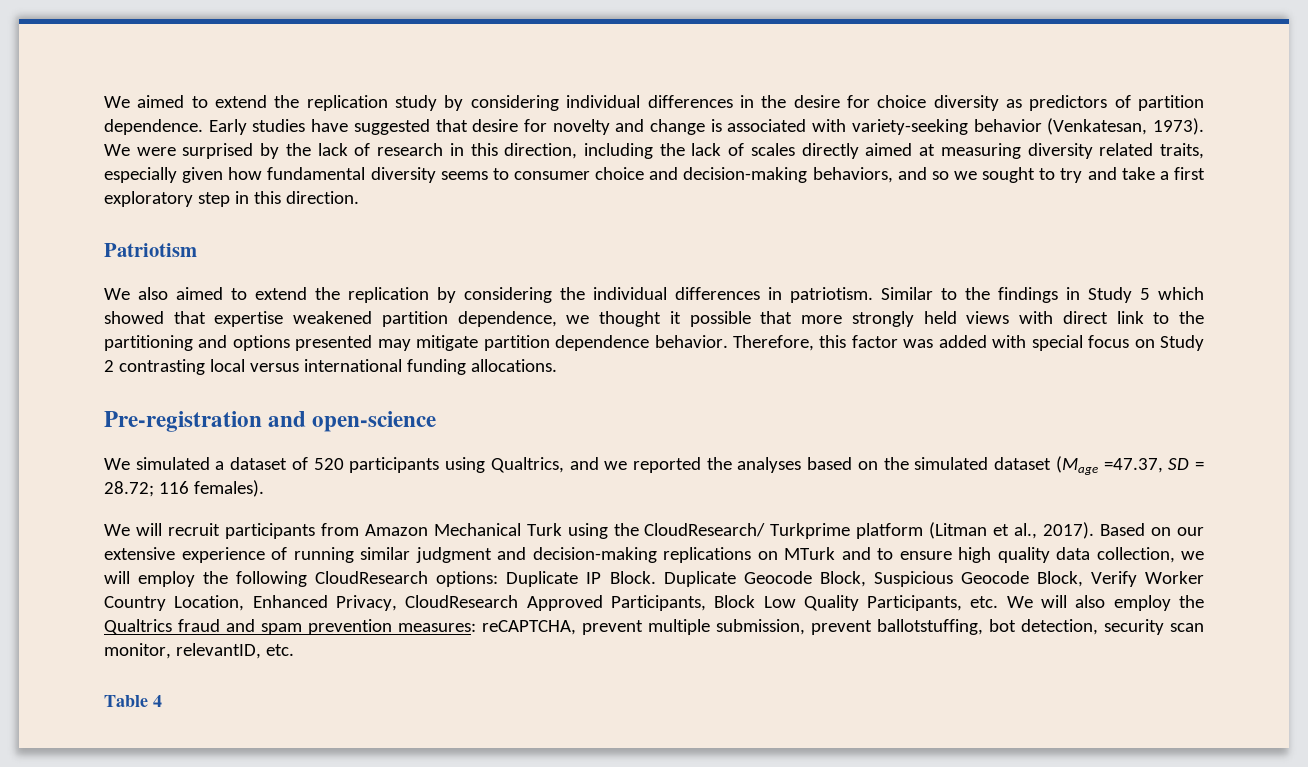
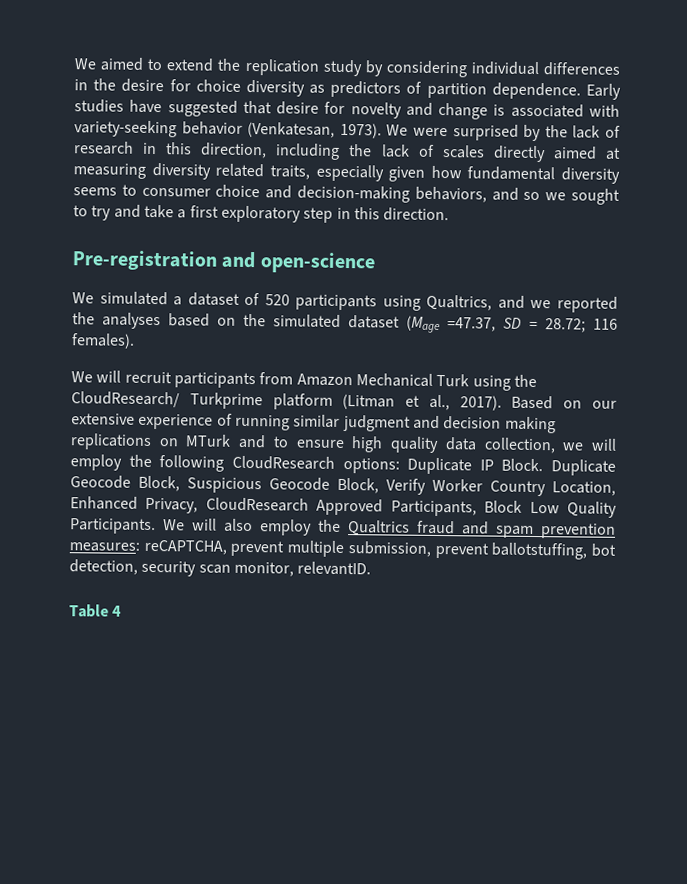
- Patriotism
- We also aimed to extend the replication by considering the individual differences in patriotism. Similar to the findings in Study 5 which showed that expertise weakened partition dependence, we thought it possible that more strongly held views with direct link to the partitioning and options presented may mitigate partition dependence behavior. Therefore, this factor was added with special focus on Study 2 contrasting local versus international funding allocations.
- Based on our extensive experience of running similar judgment and decision-making replications on MTurk and to ensure high quality data collection, we will employ the following CloudResearch options: Duplicate IP Block.
+ Based on our extensive experience of running similar judgment and decision making replications on MTurk and to ensure high quality data collection, we will employ the following CloudResearch options: Duplicate IP Block.
- Duplicate Geocode Block, Suspicious Geocode Block, Verify Worker Country Location, Enhanced Privacy, CloudResearch Approved Participants, Block Low Quality Participants, etc. We will also employ the Qualtrics fraud and spam prevention measures: reCAPTCHA, prevent multiple submission, prevent ballotstuffing, bot detection, security scan monitor, relevantID, etc.
+ Duplicate Geocode Block, Suspicious Geocode Block, Verify Worker Country Location, Enhanced Privacy, CloudResearch Approved Participants, Block Low Quality Participants. We will also employ the Qualtrics fraud and spam prevention measures: reCAPTCHA, prevent multiple submission, prevent ballotstuffing, bot detection, security scan monitor, relevantID.

